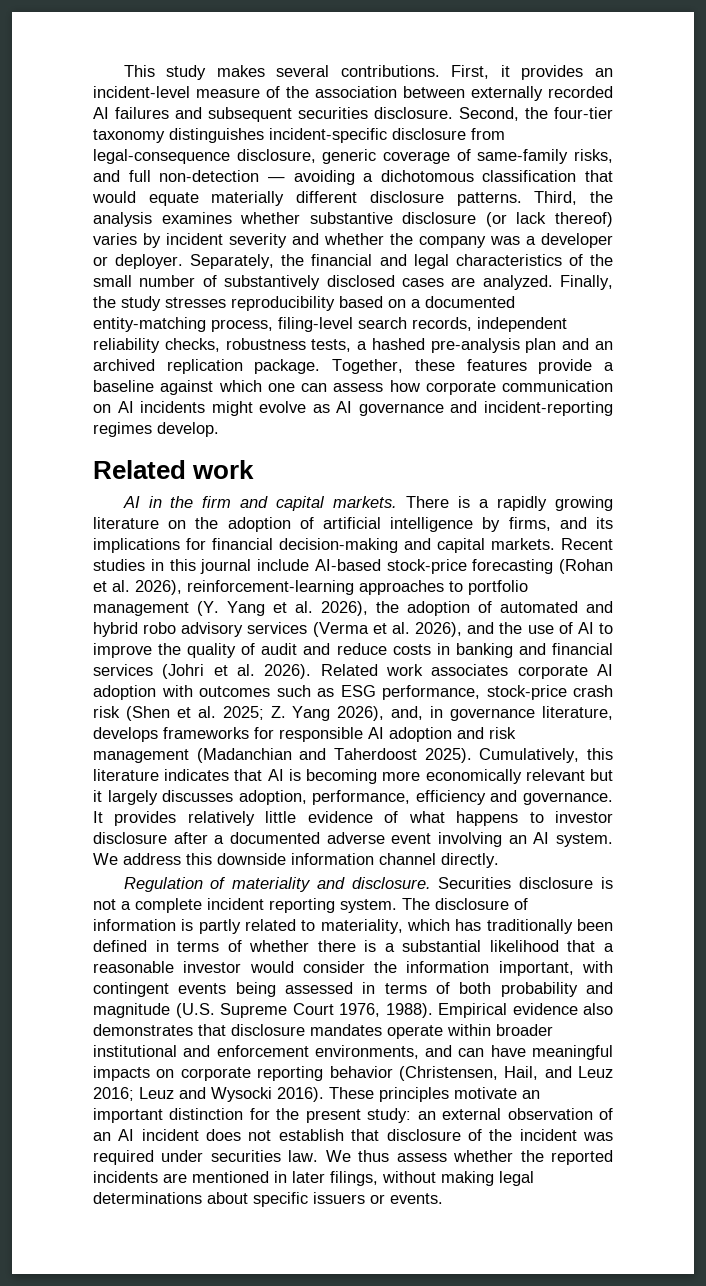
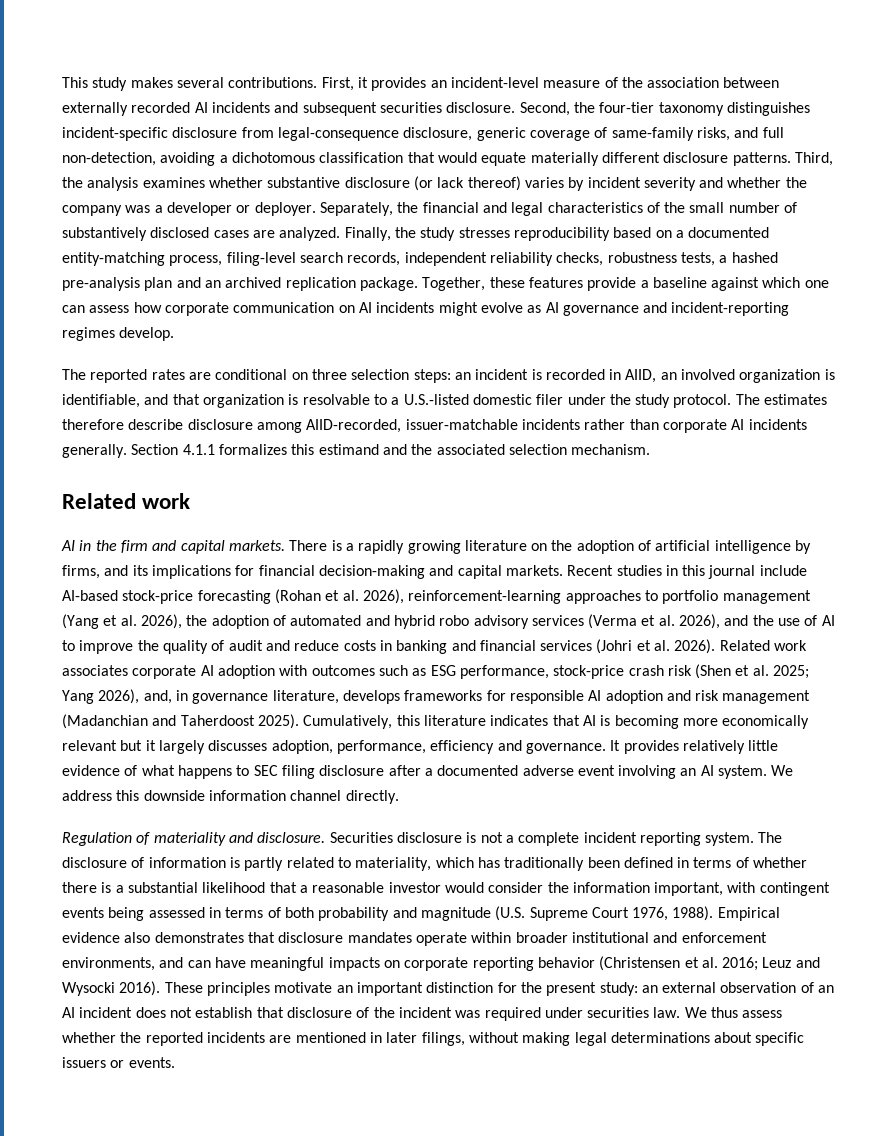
- First, it provides an incident-level measure of the association between externally recorded AI failures and subsequent securities disclosure.
+ First, it provides an incident-level measure of the association between externally recorded AI incidents and subsequent securities disclosure.
- Second, the four-tier taxonomy distinguishes incident-specific disclosure from legal-consequence disclosure, generic coverage of same-family risks, and full non-detection — avoiding a dichotomous classification that would equate materially different disclosure patterns.
+ Second, the four-tier taxonomy distinguishes incident-specific disclosure from legal-consequence disclosure, generic coverage of same-family risks, and full non-detection, avoiding a dichotomous classification that would equate materially different disclosure patterns.
+ The reported rates are conditional on three selection steps: an incident is recorded in AIID, an involved organization is identifiable, and that organization is resolvable to a U.S.-listed domestic filer under the study protocol. The estimates therefore describe disclosure among AIID-recorded, issuer-matchable incidents rather than corporate AI incidents generally. Section 4.1.1 formalizes this estimand and the associated selection mechanism.
- Recent studies in this journal include AI-based stock-price forecasting (Rohan et al. 2026), reinforcement-learning approaches to portfolio management (Y. Yang et al. 2026), the adoption of automated and hybrid robo advisory services (Verma et al. 2026), and the use of AI to improve the quality of audit and reduce costs in banking and financial services (Johri et al. 2026).
+ Recent studies in this journal include AI-based stock-price forecasting (Rohan et al. 2026), reinforcement-learning approaches to portfolio management (Yang et al. 2026), the adoption of automated and hybrid robo advisory services (Verma et al. 2026), and the use of AI to improve the quality of audit and reduce costs in banking and financial services (Johri et al. 2026).
- Related work associates corporate AI adoption with outcomes such as ESG performance, stock-price crash risk (Shen et al. 2025; Z. Yang 2026), and, in governance literature, develops frameworks for responsible AI adoption and risk management (Madanchian and Taherdoost 2025).
+ Related work associates corporate AI adoption with outcomes such as ESG performance, stock-price crash risk (Shen et al. 2025; Yang 2026), and, in governance literature, develops frameworks for responsible AI adoption and risk management (Madanchian and Taherdoost 2025).
- It provides relatively little evidence of what happens to investor disclosure after a documented adverse event involving an AI system.
+ It provides relatively little evidence of what happens to SEC filing disclosure after a documented adverse event involving an AI system.
- Empirical evidence also demonstrates that disclosure mandates operate within broader institutional and enforcement environments, and can have meaningful impacts on corporate reporting behavior (Christensen, Hail, and Leuz 2016; Leuz and Wysocki 2016).
+ Empirical evidence also demonstrates that disclosure mandates operate within broader institutional and enforcement environments, and can have meaningful impacts on corporate reporting behavior (Christensen et al. 2016; Leuz and Wysocki 2016).

